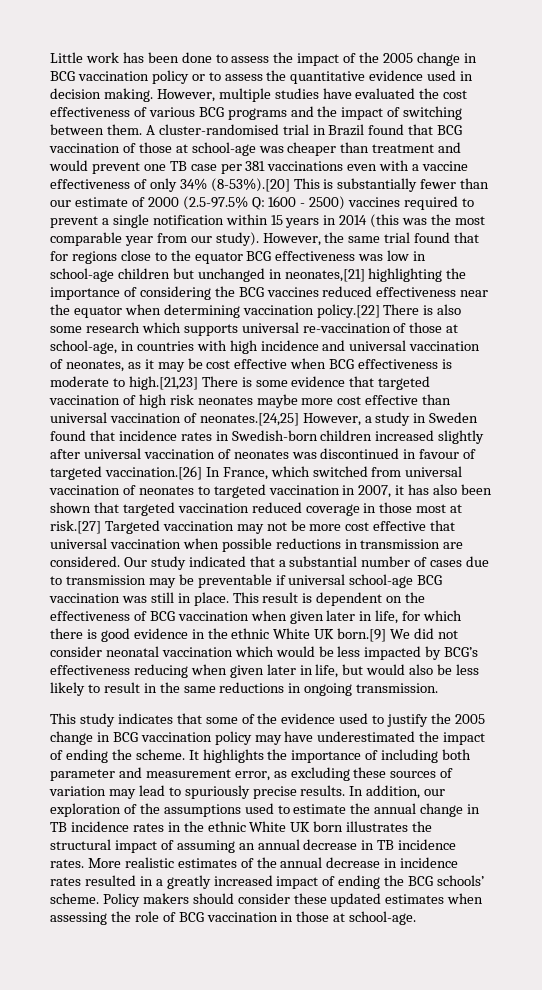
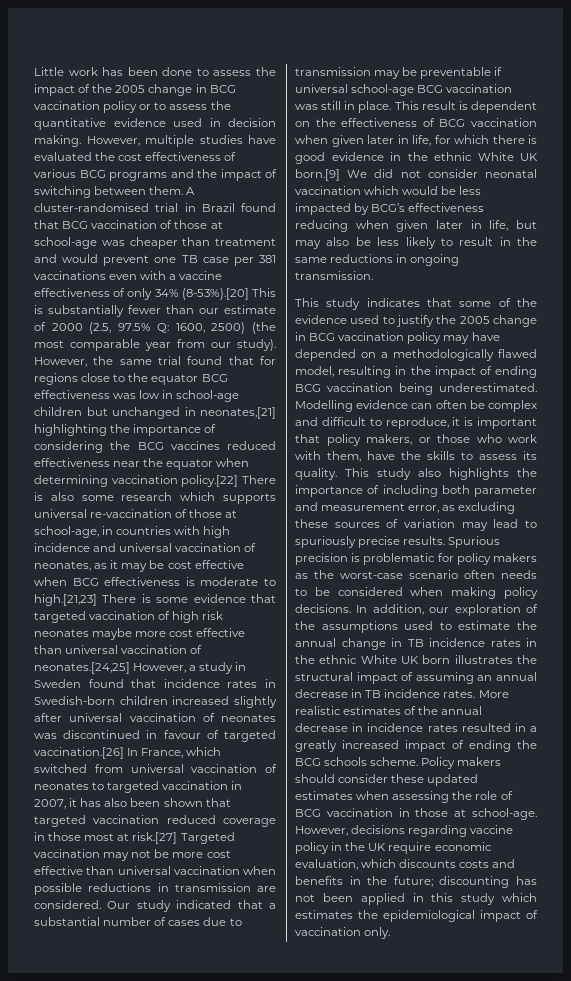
- A cluster-randomised trial in Brazil found that BCG vaccination of those at school-age was cheaper than treatment and would prevent one TB case per 381 vaccinations even with a vaccine effectiveness of only 34% (8-53%).[20] This is substantially fewer than our estimate of 2000 (2.5-97.5% Q: 1600 - 2500) vaccines required to prevent a single notification within 15 years in 2014 (this was the most comparable year from our study).
+ A cluster-randomised trial in Brazil found that BCG vaccination of those at school-age was cheaper than treatment and would prevent one TB case per 381 vaccinations even with a vaccine effectiveness of only 34% (8-53%).[20] This is substantially fewer than our estimate of 2000 (2.5, 97.5% Q: 1600, 2500) (the most comparable year from our study).
- However, the same trial found that for regions close to the equator BCG effectiveness was low in school-age children but unchanged in neonates,[21] highlighting the importance of considering the BCG vaccines reduced effectiveness near the equator when determining vaccination policy.[22] There is also some research which supports universal re-vaccination of those at school-age, in countries with high incidence and universal vaccination of neonates, as it may be cost effective when BCG effectiveness is moderate to high.[21,23] There is some evidence that targeted vaccination of high risk neonates maybe more cost effective than universal vaccination of neonates.[24,25] However, a study in Sweden found that incidence rates in Swedish-born children increased slightly after universal vaccination of neonates was discontinued in favour of targeted vaccination.[26] In France, which switched from universal vaccination of neonates to targeted vaccination in 2007, it has also been shown that targeted vaccination reduced coverage in those most at risk.[27] Targeted vaccination may not be more cost effective that universal vaccination when possible reductions in transmission are considered.
+ However, the same trial found that for regions close to the equator BCG effectiveness was low in school-age children but unchanged in neonates,[21] highlighting the importance of considering the BCG vaccines reduced effectiveness near the equator when determining vaccination policy.[22] There is also some research which supports universal re-vaccination of those at school-age, in countries with high incidence and universal vaccination of neonates, as it may be cost effective when BCG effectiveness is moderate to high.[21,23] There is some evidence that targeted vaccination of high risk neonates maybe more cost effective than universal vaccination of neonates.[24,25] However, a study in Sweden found that incidence rates in Swedish-born children increased slightly after universal vaccination of neonates was discontinued in favour of targeted vaccination.[26] In France, which switched from universal vaccination of neonates to targeted vaccination in 2007, it has also been shown that targeted vaccination reduced coverage in those most at risk.[27] Targeted vaccination may not be more cost effective than universal vaccination when possible reductions in transmission are considered.
- This result is dependent on the effectiveness of BCG vaccination when given later in life, for which there is good evidence in the ethnic White UK born.[9] We did not consider neonatal vaccination which would be less impacted by BCG’s effectiveness reducing when given later in life, but would also be less likely to result in the same reductions in ongoing transmission.
+ This result is dependent on the effectiveness of BCG vaccination when given later in life, for which there is good evidence in the ethnic White UK born.[9] We did not consider neonatal vaccination which would be less impacted by BCG’s effectiveness reducing when given later in life, but may also be less likely to result in the same reductions in ongoing transmission.
- This study indicates that some of the evidence used to justify the 2005 change in BCG vaccination policy may have underestimated the impact of ending the scheme. It highlights the importance of including both parameter and measurement error, as excluding these sources of variation may lead to spuriously precise results.
+ This study indicates that some of the evidence used to justify the 2005 change in BCG vaccination policy may have depended on a methodologically flawed model, resulting in the impact of ending BCG vaccination being underestimated. Modelling evidence can often be complex and difficult to reproduce, it is important that policy makers, or those who work with them, have the skills to assess its quality. This study also highlights the importance of including both parameter and measurement error, as excluding these sources of variation may lead to spuriously precise results.
+ Spurious precision is problematic for policy makers as the worst-case scenario often needs to be considered when making policy decisions.
- More realistic estimates of the annual decrease in incidence rates resulted in a greatly increased impact of ending the BCG schools’ scheme.
+ More realistic estimates of the annual decrease in incidence rates resulted in a greatly increased impact of ending the BCG schools scheme.
+ However, decisions regarding vaccine policy in the UK require economic evaluation, which discounts costs and benefits in the future; discounting has not been applied in this study which estimates the epidemiological impact of vaccination only.

